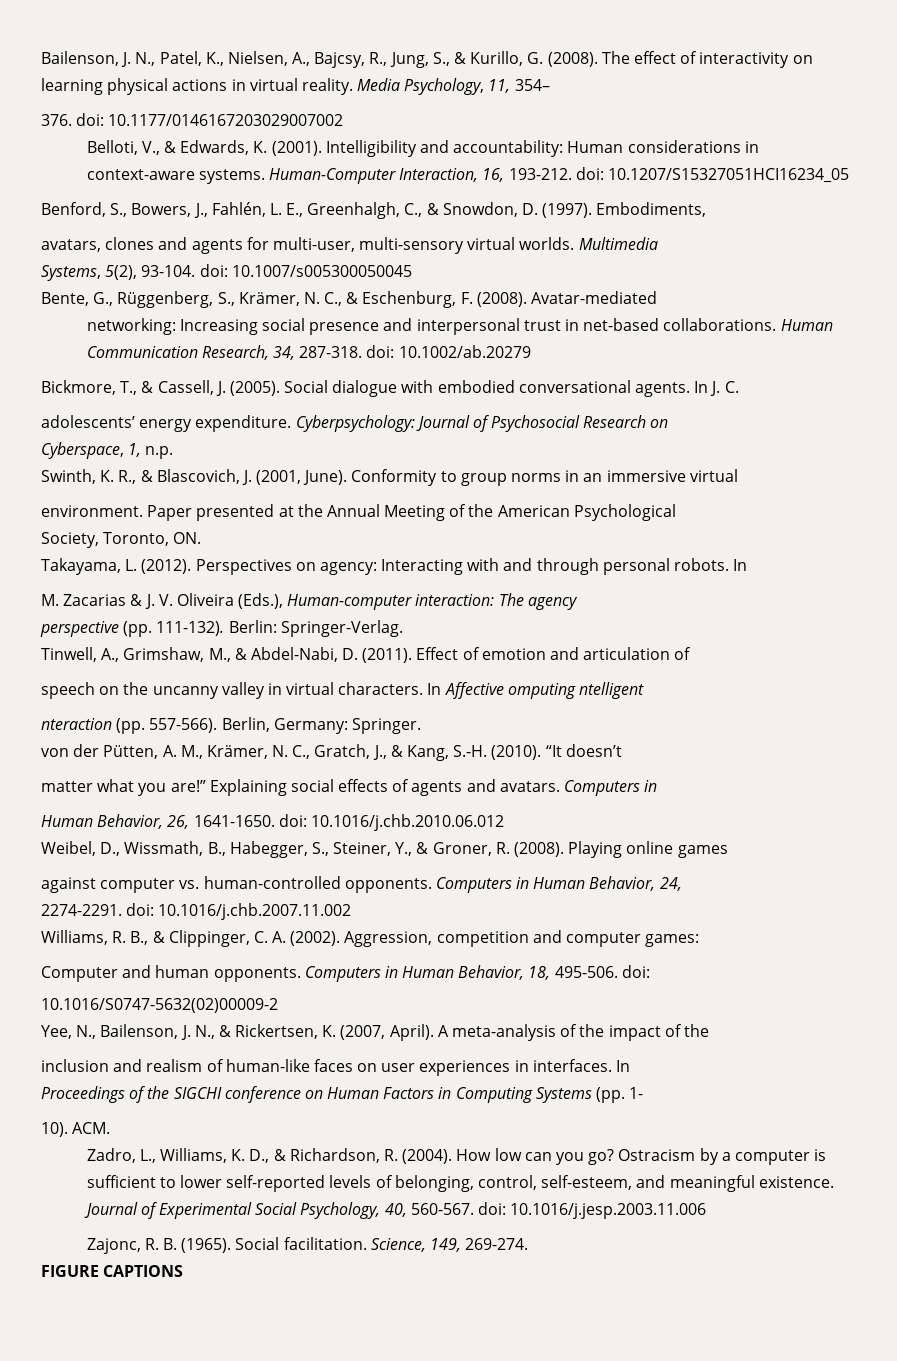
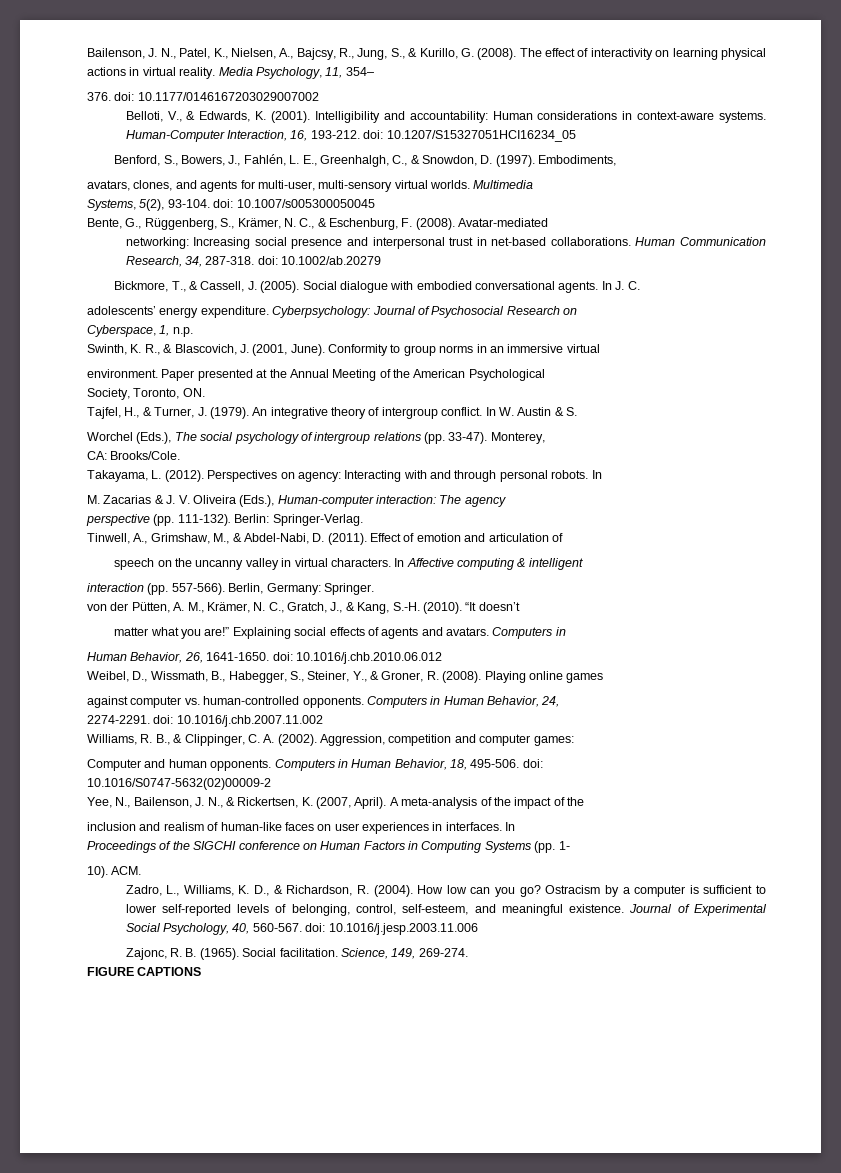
- avatars, clones and agents for multi-user, multi-sensory virtual worlds.
+ avatars, clones, and agents for multi-user, multi-sensory virtual worlds.
+ Tajfel, H., & Turner, J. (1979). An integrative theory of intergroup conflict. In W. Austin & S.
+ Worchel (Eds.), The social psychology of intergroup relations (pp. 33-47). Monterey,
+ CA: Brooks/Cole.
- In Affective omputing ntelligent
- nteraction (pp. 557-566).
+ In Affective computing & intelligent
+ interaction (pp. 557-566).

